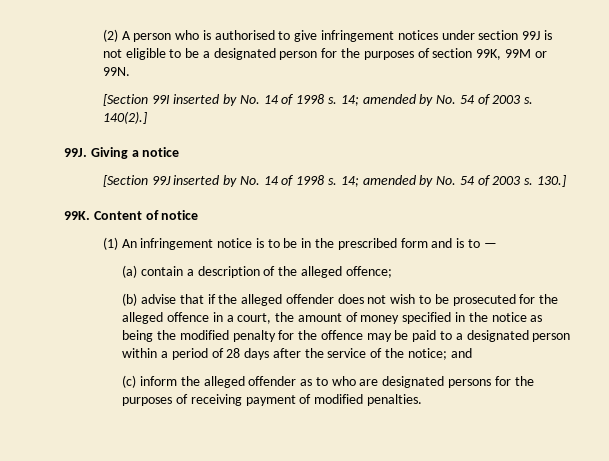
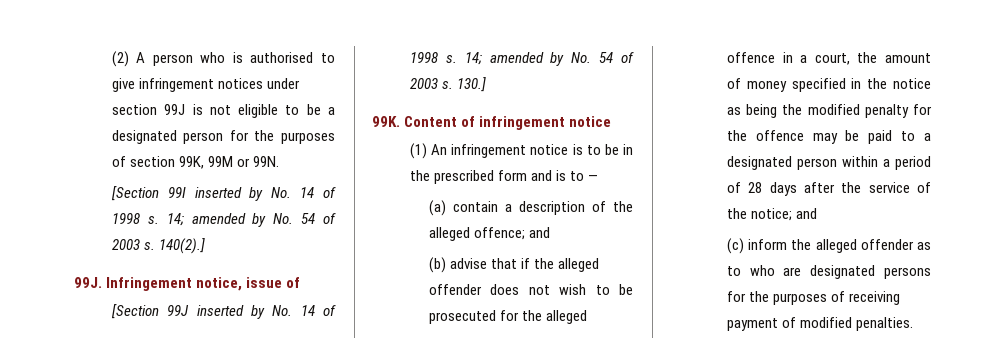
- Giving a notice
+ Infringement notice, issue of
- Content of notice
+ Content of infringement notice
- (a) contain a description of the alleged offence;
+ (a) contain a description of the alleged offence; and

